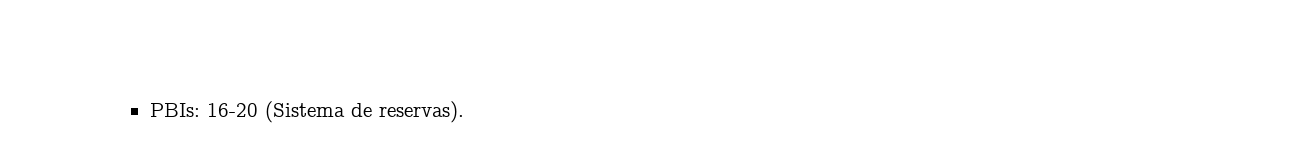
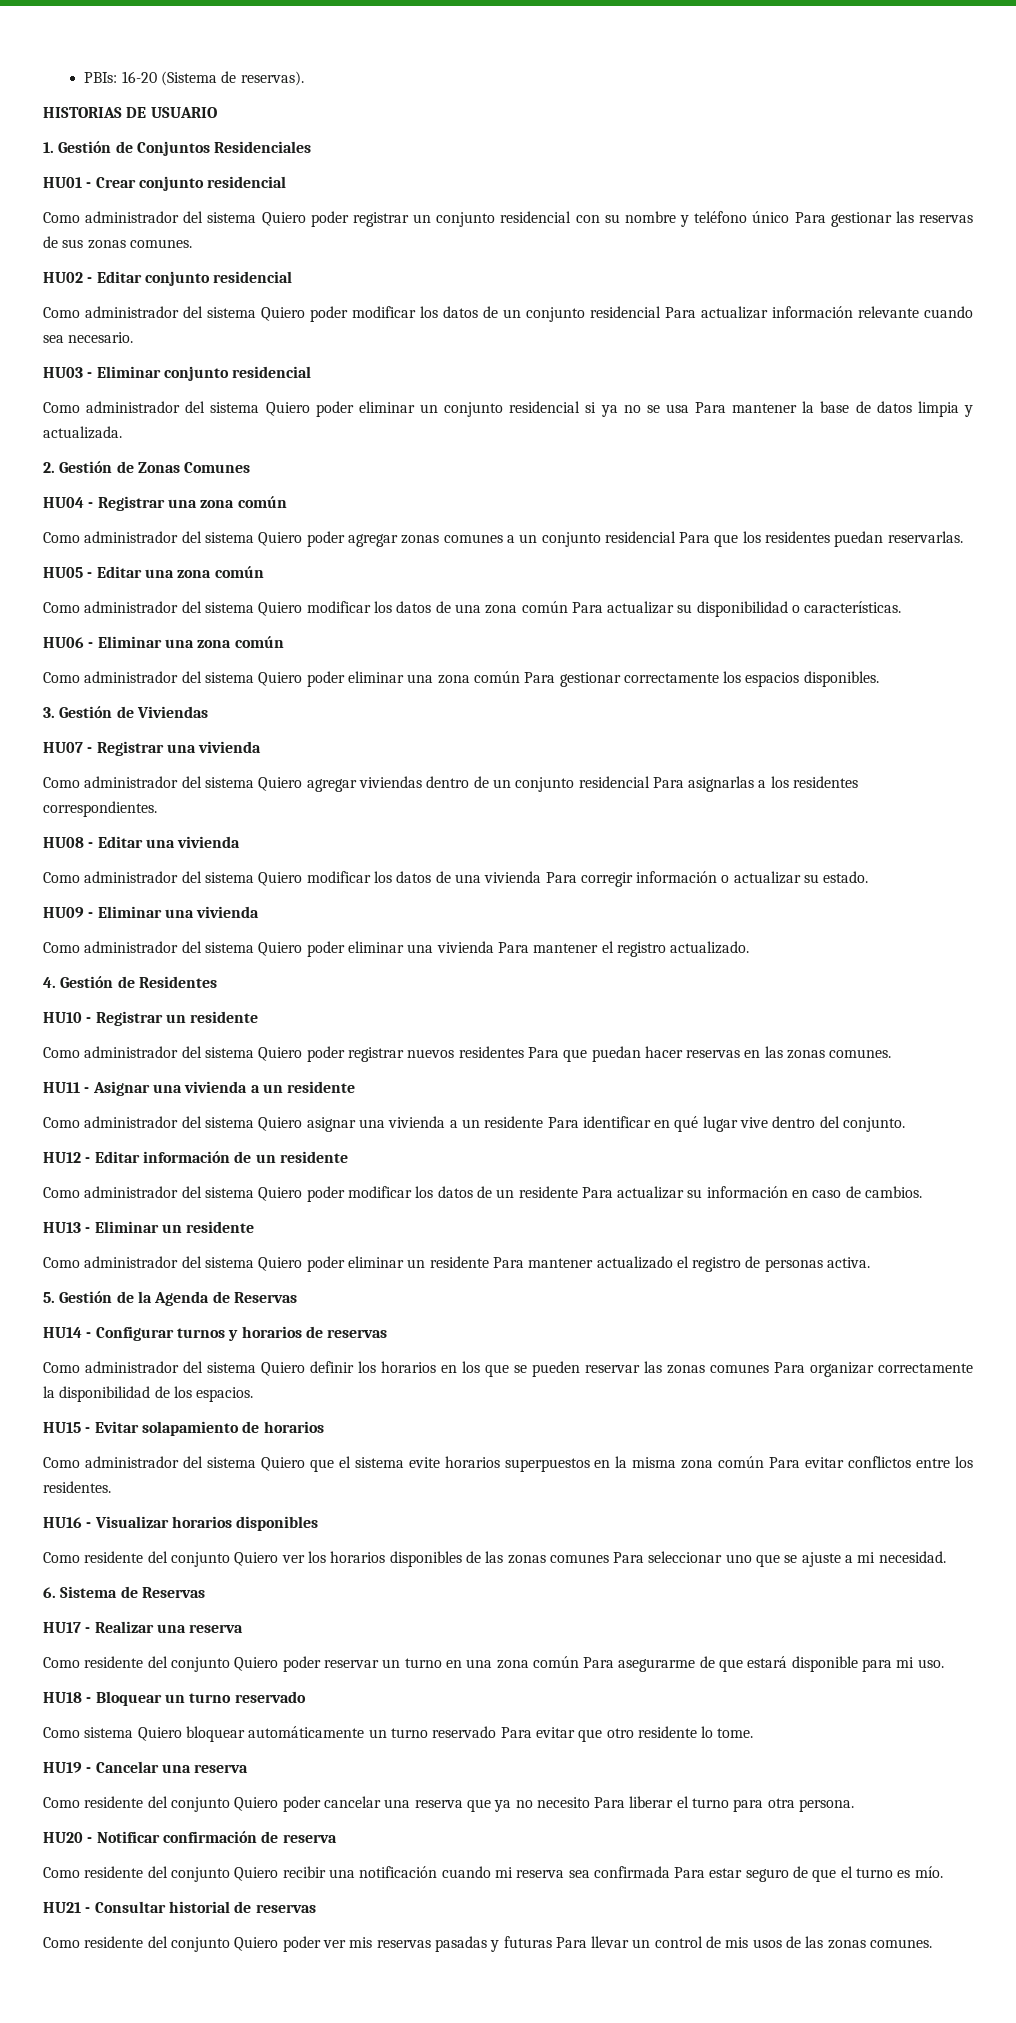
+ HISTORIAS DE USUARIO
+ 1. Gestión de Conjuntos Residenciales
+ HU01 - Crear conjunto residencial
+ Como administrador del sistema Quiero poder registrar un conjunto residencial con su nombre y teléfono único Para gestionar las reservas de sus zonas comunes.
+ HU02 - Editar conjunto residencial
+ Como administrador del sistema Quiero poder modificar los datos de un conjunto residencial Para actualizar información relevante cuando sea necesario.
+ HU03 - Eliminar conjunto residencial
+ Como administrador del sistema Quiero poder eliminar un conjunto residencial si ya no se usa Para mantener la base de datos limpia y actualizada.
+ 2. Gestión de Zonas Comunes
+ HU04 - Registrar una zona común
+ Como administrador del sistema Quiero poder agregar zonas comunes a un conjunto residencial Para que los residentes puedan reservarlas.
+ HU05 - Editar una zona común
+ Como administrador del sistema Quiero modificar los datos de una zona común Para actualizar su disponibilidad o características.
+ HU06 - Eliminar una zona común
+ Como administrador del sistema Quiero poder eliminar una zona común Para gestionar correctamente los espacios disponibles.
+ 3. Gestión de Viviendas
+ HU07 - Registrar una vivienda
+ Como administrador del sistema Quiero agregar viviendas dentro de un conjunto residencial Para asignarlas a los residentes correspondientes.
+ HU08 - Editar una vivienda
+ Como administrador del sistema Quiero modificar los datos de una vivienda Para corregir información o actualizar su estado.
+ HU09 - Eliminar una vivienda
+ Como administrador del sistema Quiero poder eliminar una vivienda Para mantener el registro actualizado.
+ 4. Gestión de Residentes
+ HU10 - Registrar un residente
+ Como administrador del sistema Quiero poder registrar nuevos residentes Para que puedan hacer reservas en las zonas comunes.
+ HU11 - Asignar una vivienda a un residente
+ Como administrador del sistema Quiero asignar una vivienda a un residente Para identificar en qué lugar vive dentro del conjunto.
+ HU12 - Editar información de un residente
+ Como administrador del sistema Quiero poder modificar los datos de un residente Para actualizar su información en caso de cambios.
+ HU13 - Eliminar un residente
+ Como administrador del sistema Quiero poder eliminar un residente Para mantener actualizado el registro de personas activa.
+ 5. Gestión de la Agenda de Reservas
+ HU14 - Configurar turnos y horarios de reservas
+ Como administrador del sistema Quiero definir los horarios en los que se pueden reservar las zonas comunes Para organizar correctamente la disponibilidad de los espacios.
+ HU15 - Evitar solapamiento de horarios
+ Como administrador del sistema Quiero que el sistema evite horarios superpuestos en la misma zona común Para evitar conflictos entre los residentes.
+ HU16 - Visualizar horarios disponibles
+ Como residente del conjunto Quiero ver los horarios disponibles de las zonas comunes Para seleccionar uno que se ajuste a mi necesidad.
+ 6. Sistema de Reservas
+ HU17 - Realizar una reserva
+ Como residente del conjunto Quiero poder reservar un turno en una zona común Para asegurarme de que estará disponible para mi uso.
+ HU18 - Bloquear un turno reservado
+ Como sistema Quiero bloquear automáticamente un turno reservado Para evitar que otro residente lo tome.
+ HU19 - Cancelar una reserva
+ Como residente del conjunto Quiero poder cancelar una reserva que ya no necesito Para liberar el turno para otra persona.
+ HU20 - Notificar confirmación de reserva
+ Como residente del conjunto Quiero recibir una notificación cuando mi reserva sea confirmada Para estar seguro de que el turno es mío.
+ HU21 - Consultar historial de reservas
+ Como residente del conjunto Quiero poder ver mis reservas pasadas y futuras Para llevar un control de mis usos de las zonas comunes.

